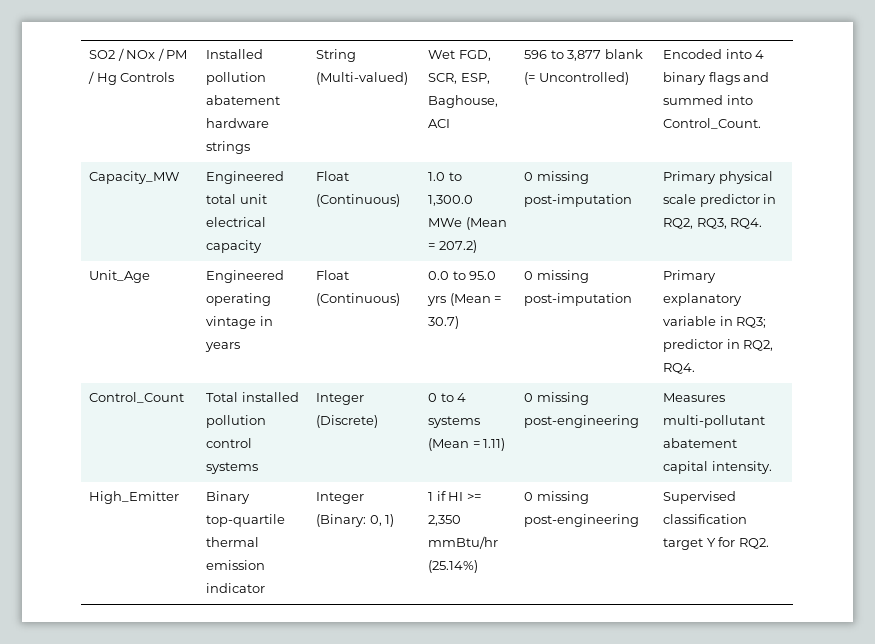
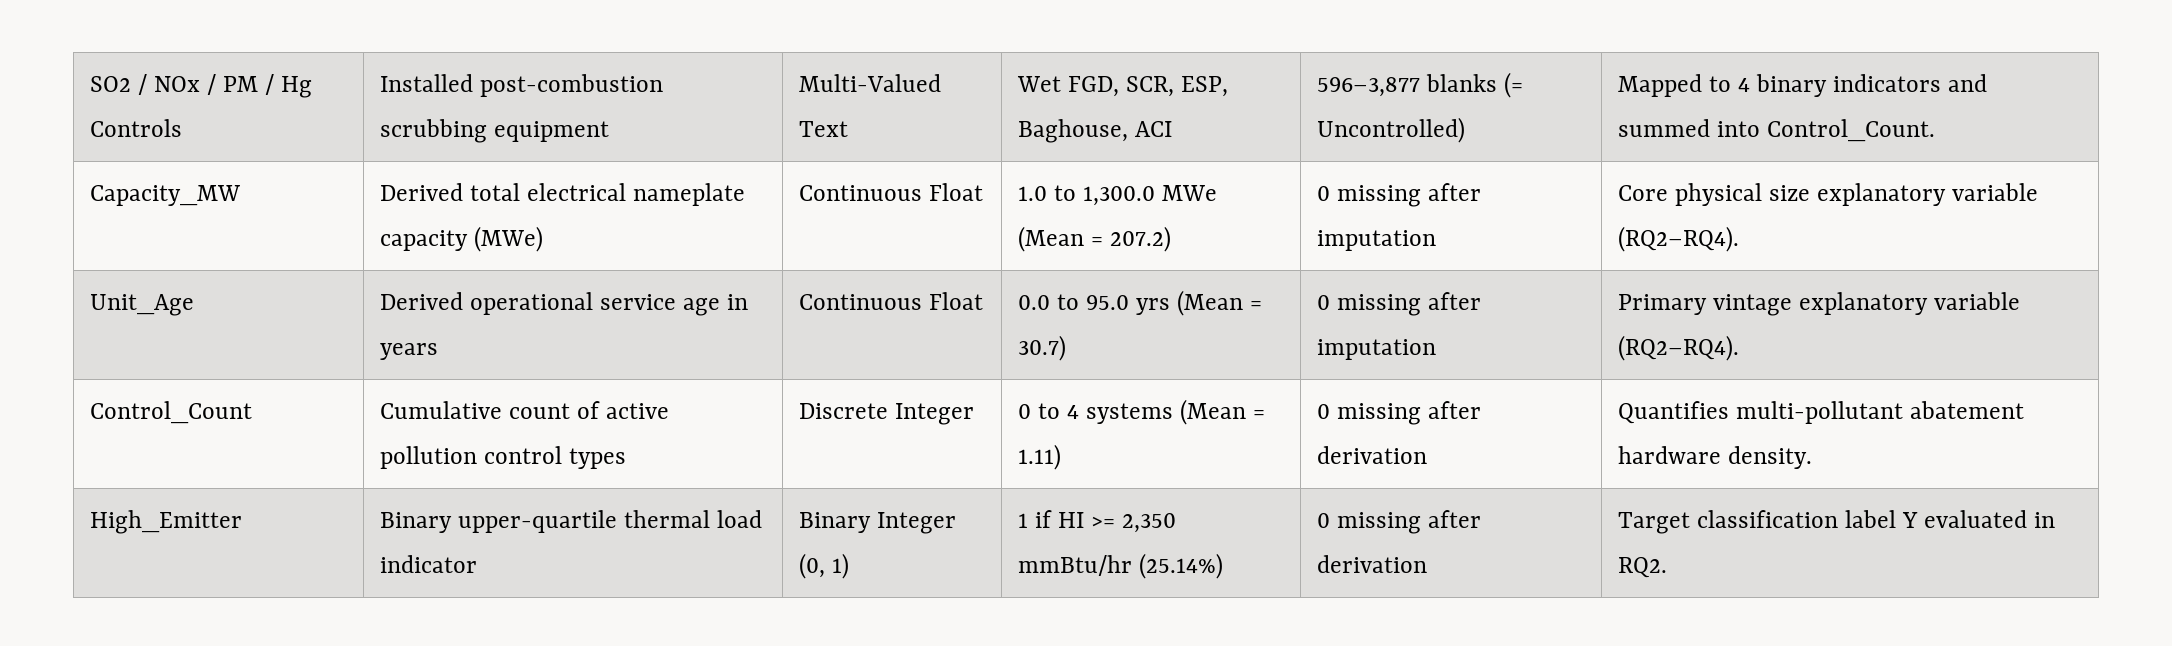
- SO2 / NOx / PM / Hg Controls | Installed pollution abatement hardware strings | String (Multi-valued) | Wet FGD, SCR, ESP, Baghouse, ACI | 596 to 3,877 blank (= Uncontrolled) | Encoded into 4 binary flags and summed into Control_Count.
+ SO2 / NOx / PM / Hg Controls | Installed post-combustion scrubbing equipment | Multi-Valued Text | Wet FGD, SCR, ESP, Baghouse, ACI | 596–3,877 blanks (= Uncontrolled) | Mapped to 4 binary indicators and summed into Control_Count.
- Capacity_MW | Engineered total unit electrical capacity | Float (Continuous) | 1.0 to 1,300.0 MWe (Mean = 207.2) | 0 missing post-imputation | Primary physical scale predictor in RQ2, RQ3, RQ4.
- Unit_Age | Engineered operating vintage in years | Float (Continuous) | 0.0 to 95.0 yrs (Mean = 30.7) | 0 missing post-imputation | Primary explanatory variable in RQ3; predictor in RQ2, RQ4.
- Control_Count | Total installed pollution control systems | Integer (Discrete) | 0 to 4 systems (Mean = 1.11) | 0 missing post-engineering | Measures multi-pollutant abatement capital intensity.
- High_Emitter | Binary top-quartile thermal emission indicator | Integer (Binary: 0, 1) | 1 if HI >= 2,350 mmBtu/hr (25.14%) | 0 missing post-engineering | Supervised classification target Y for RQ2.
+ Capacity_MW | Derived total electrical nameplate capacity (MWe) | Continuous Float | 1.0 to 1,300.0 MWe (Mean = 207.2) | 0 missing after imputation | Core physical size explanatory variable (RQ2–RQ4).
+ Unit_Age | Derived operational service age in years | Continuous Float | 0.0 to 95.0 yrs (Mean = 30.7) | 0 missing after imputation | Primary vintage explanatory variable (RQ2–RQ4).
+ Control_Count | Cumulative count of active pollution control types | Discrete Integer | 0 to 4 systems (Mean = 1.11) | 0 missing after derivation | Quantifies multi-pollutant abatement hardware density.
+ High_Emitter | Binary upper-quartile thermal load indicator | Binary Integer (0, 1) | 1 if HI >= 2,350 mmBtu/hr (25.14%) | 0 missing after derivation | Target classification label Y evaluated in RQ2.

